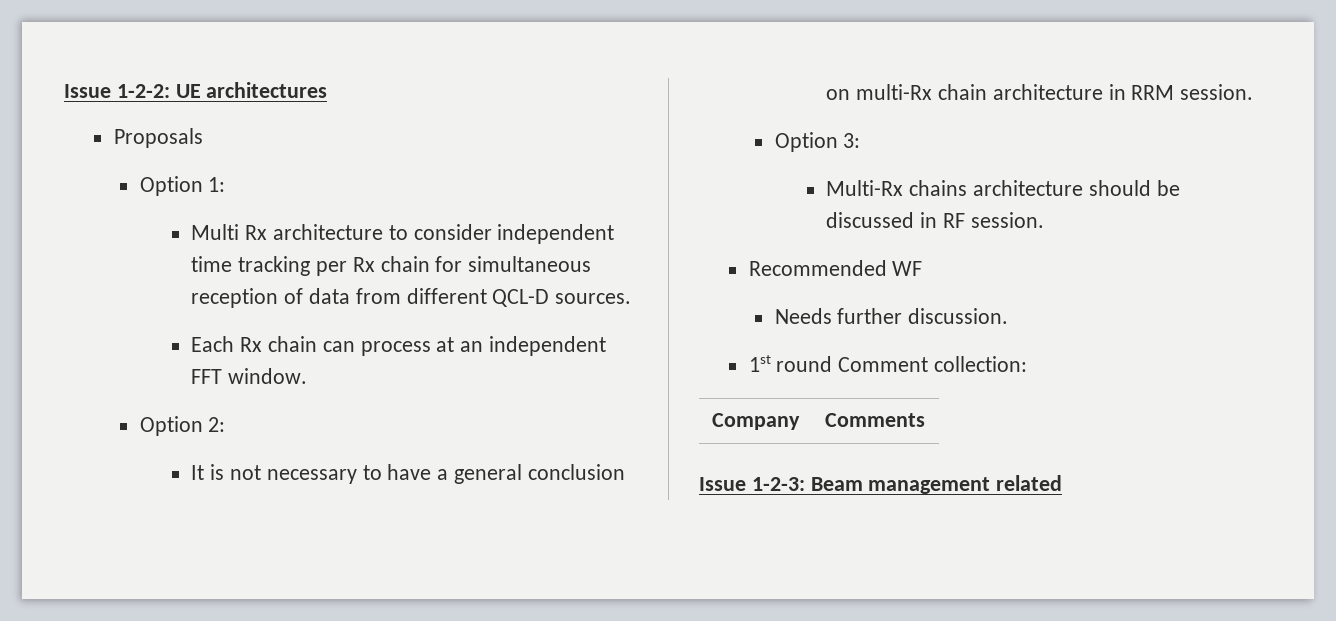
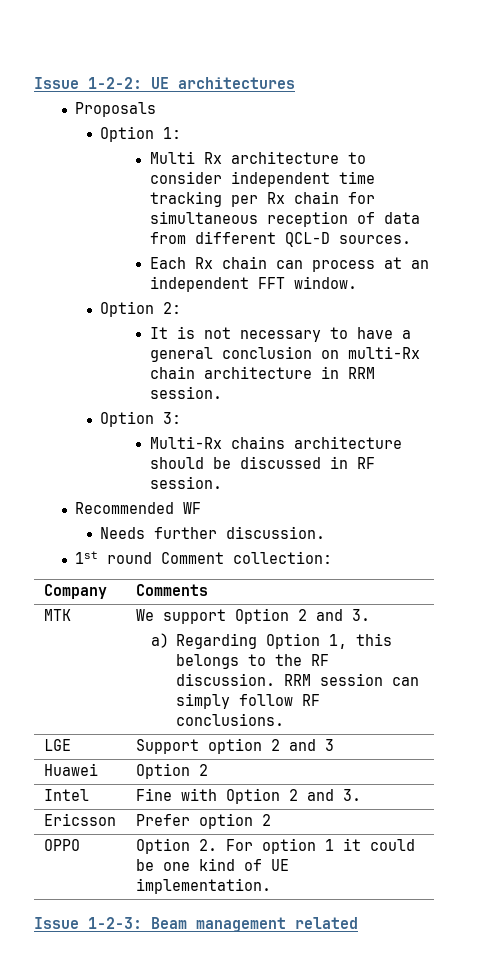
+ MTK | We support Option 2 and 3.
+ a) Regarding Option 1, this belongs to the RF discussion. RRM session can simply follow RF conclusions.
+ LGE | Support option 2 and 3
+ Huawei | Option 2
+ Intel | Fine with Option 2 and 3.
+ Ericsson | Prefer option 2
+ OPPO | Option 2. For option 1 it could be one kind of UE implementation.

